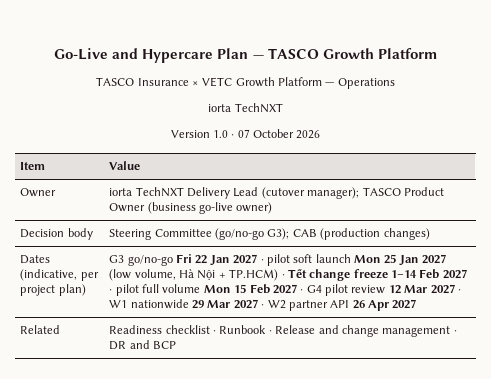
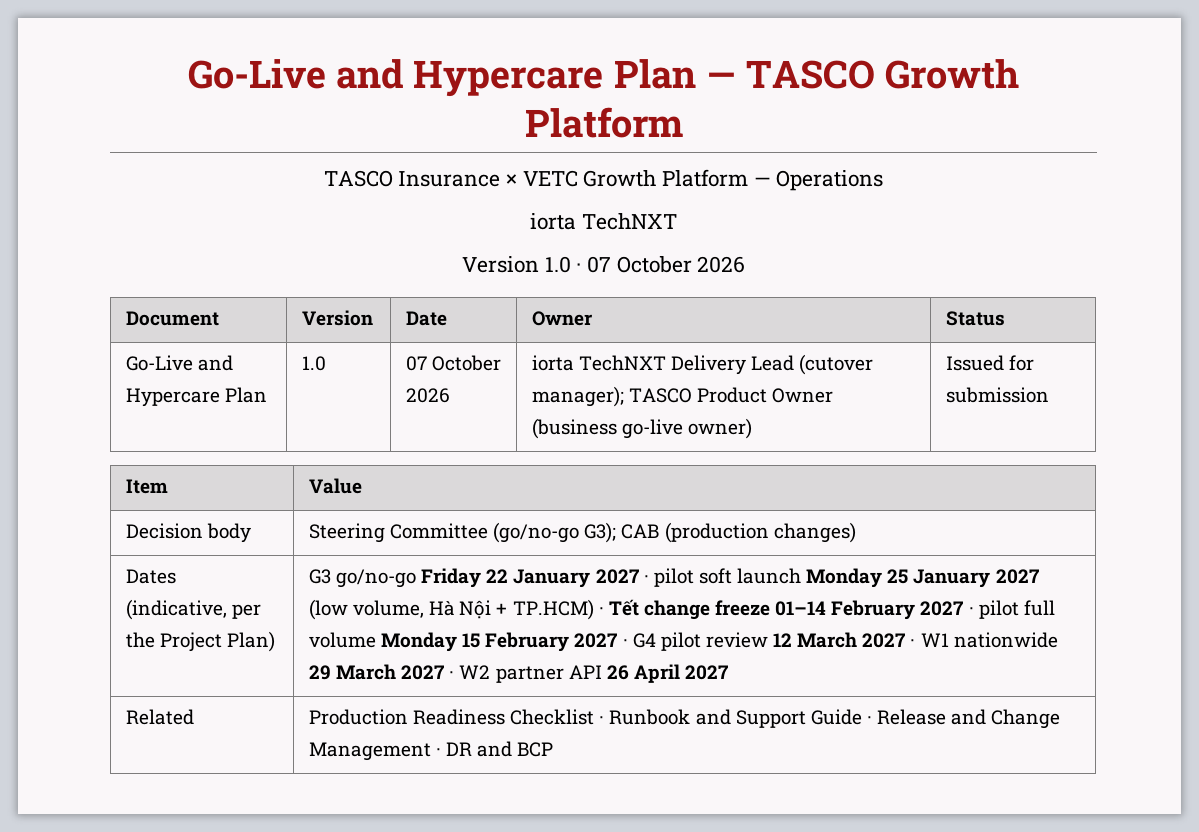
+ Document | Version | Date | Owner | Status
+ Go-Live and Hypercare Plan | 1.0 | 07 October 2026 | iorta TechNXT Delivery Lead (cutover manager); TASCO Product Owner (business go-live owner) | Issued for submission
  Item | Value
- Owner | iorta TechNXT Delivery Lead (cutover manager); TASCO Product Owner (business go-live owner)
- Dates (indicative, per project plan)
+ Dates (indicative, per the Project Plan)
- G3 go/no-go Fri 22 Jan 2027 · pilot soft launch Mon 25 Jan 2027 (low volume, Hà Nội + TP.HCM) · Tết change freeze 1–14 Feb 2027 · pilot full volume Mon 15 Feb 2027 · G4 pilot review 12 Mar 2027 · W1 nationwide 29 Mar 2027 · W2 partner API 26 Apr 2027
+ G3 go/no-go Friday 22 January 2027 · pilot soft launch Monday 25 January 2027 (low volume, Hà Nội + TP.HCM) · Tết change freeze 01–14 February 2027 · pilot full volume Monday 15 February 2027 · G4 pilot review 12 March 2027 · W1 nationwide 29 March 2027 · W2 partner API 26 April 2027
- Related | Readiness checklist · Runbook · Release and change management · DR and BCP
+ Related | Production Readiness Checklist · Runbook and Support Guide · Release and Change Management · DR and BCP

